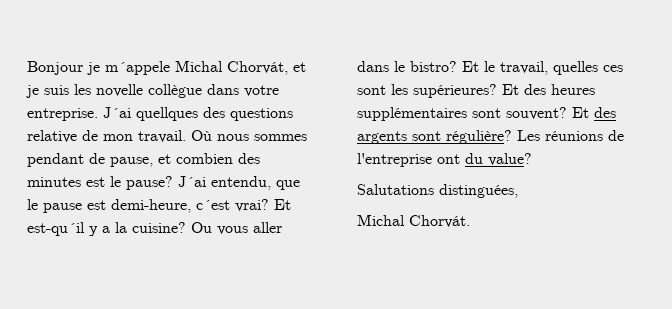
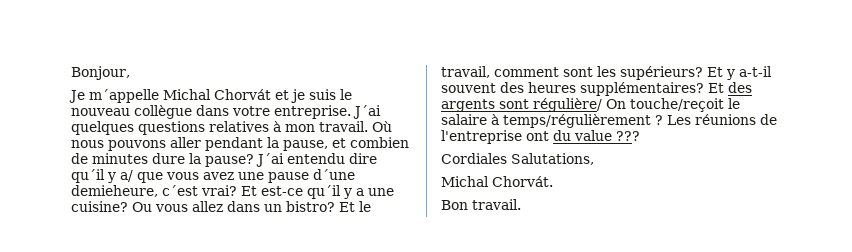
- Bonjour je m´appele Michal Chorvát, et je suis les novelle collègue dans votre entreprise.
+ Bonjour,
+ Je m´appelle Michal Chorvát et je suis le nouveau collègue dans votre entreprise.
- J´ai quellques des questions relative de mon travail. Où nous sommes pendant de pause, et combien des minutes est le pause? J´ai entendu, que le pause est demi-heure, c´est vrai?
+ J´ai quelques questions relatives à mon travail. Où nous pouvons aller pendant la pause, et combien de minutes dure la pause? J´ai entendu dire qu´il y a/ que vous avez une pause d´une demieheure, c´est vrai?
- Et est-qu´il y a la cuisine?
+ Et est-ce qu´il y a une cuisine?
- Ou vous aller dans le bistro?
+ Ou vous allez dans un bistro?
- Et le travail, quelles ces sont les supérieures? Et des heures supplémentaires sont souvent? Et des argents sont régulière?
+ Et le travail, comment sont les supérieurs? Et y a-t-il souvent des heures supplémentaires? Et des argents sont régulière/ On touche/reçoit le salaire à temps/régulièrement ?
- Les réunions de l'entreprise ont du value?
- Salutations distinguées,
+ Les réunions de l'entreprise ont du value ???
+ Cordiales Salutations,
+ Bon travail.

